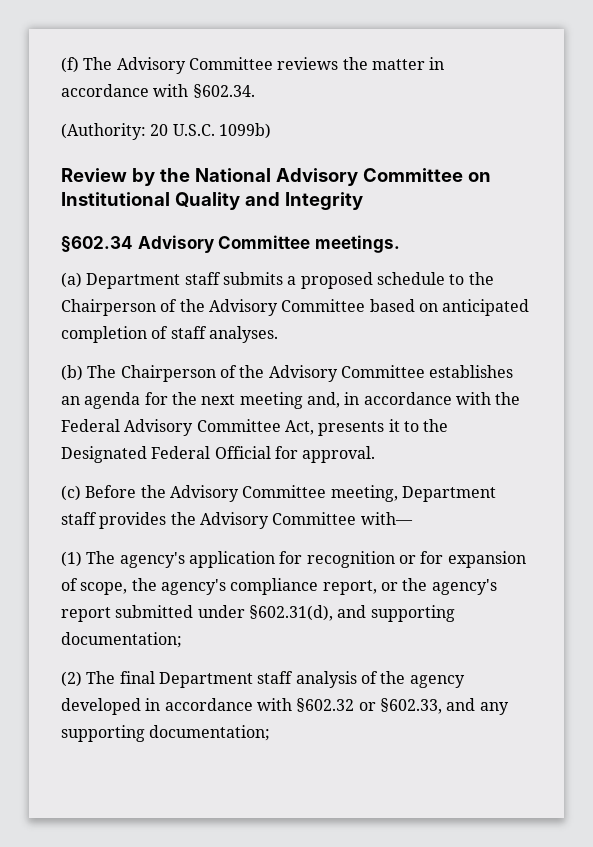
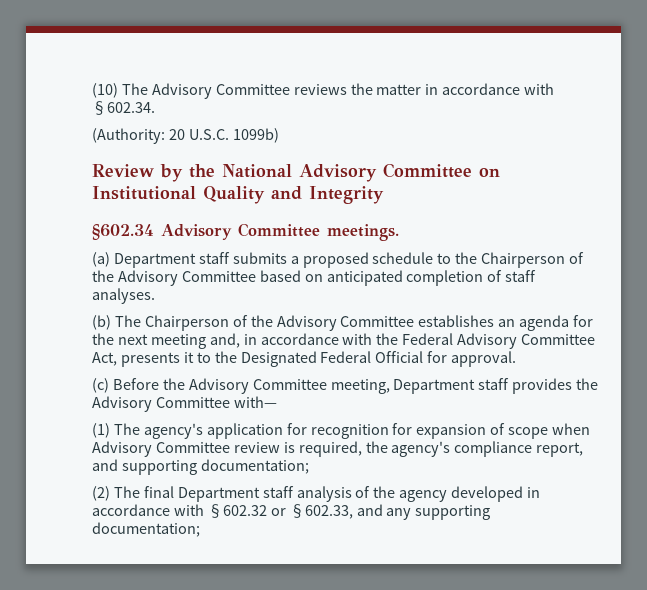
- (f) The Advisory Committee reviews the matter in accordance with §602.34.
+ (10) The Advisory Committee reviews the matter in accordance with §602.34.
- (1) The agency's application for recognition or for expansion of scope, the agency's compliance report, or the agency's report submitted under §602.31(d), and supporting documentation;
+ (1) The agency's application for recognition for expansion of scope when Advisory Committee review is required, the agency's compliance report, and supporting documentation;

